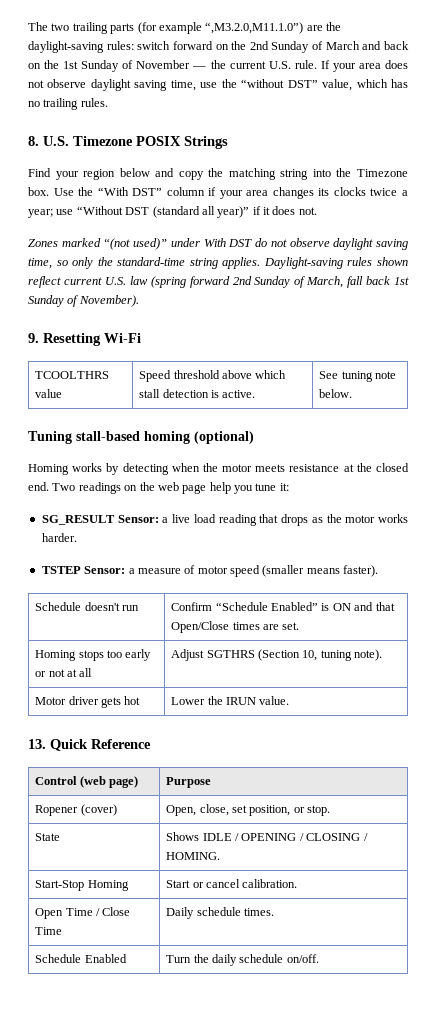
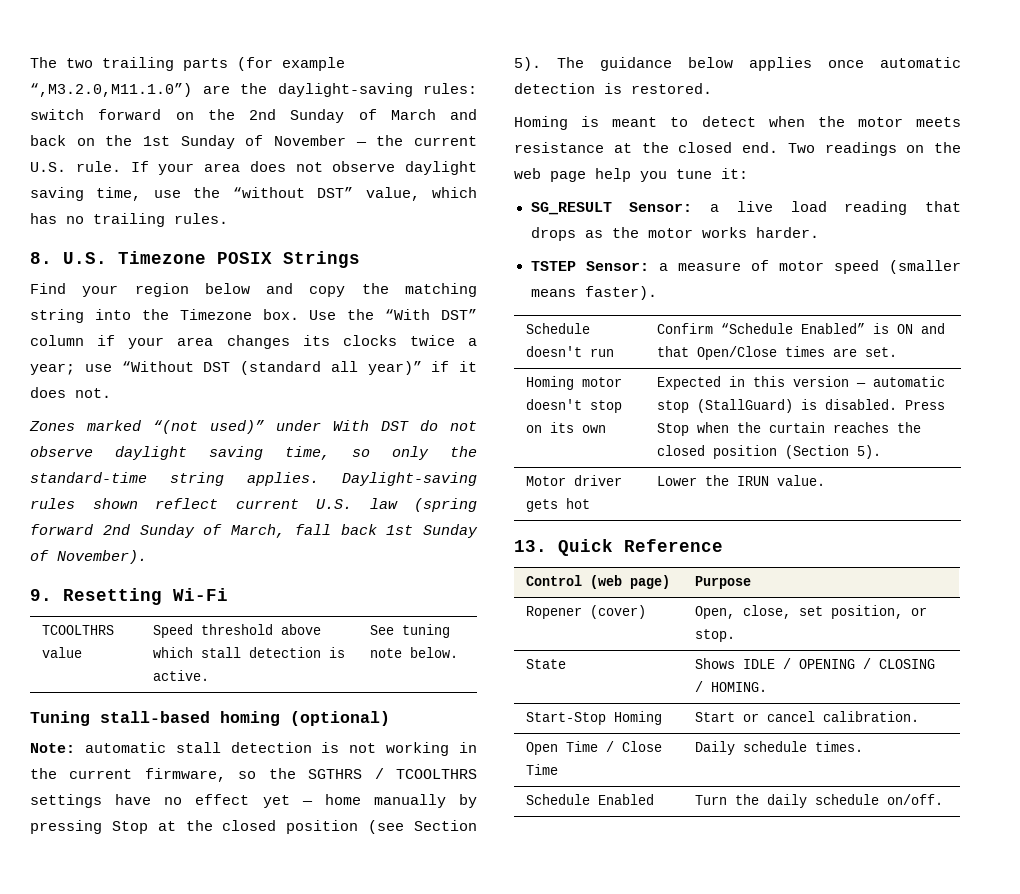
- Homing works by detecting when the motor meets resistance at the closed end.
+ Note: automatic stall detection is not working in the current firmware, so the SGTHRS / TCOOLTHRS settings have no effect yet — home manually by pressing Stop at the closed position (see Section 5). The guidance below applies once automatic detection is restored.
+ Homing is meant to detect when the motor meets resistance at the closed end.
- Homing stops too early or not at all | Adjust SGTHRS (Section 10, tuning note).
+ Homing motor doesn't stop on its own | Expected in this version — automatic stop (StallGuard) is disabled. Press Stop when the curtain reaches the closed position (Section 5).

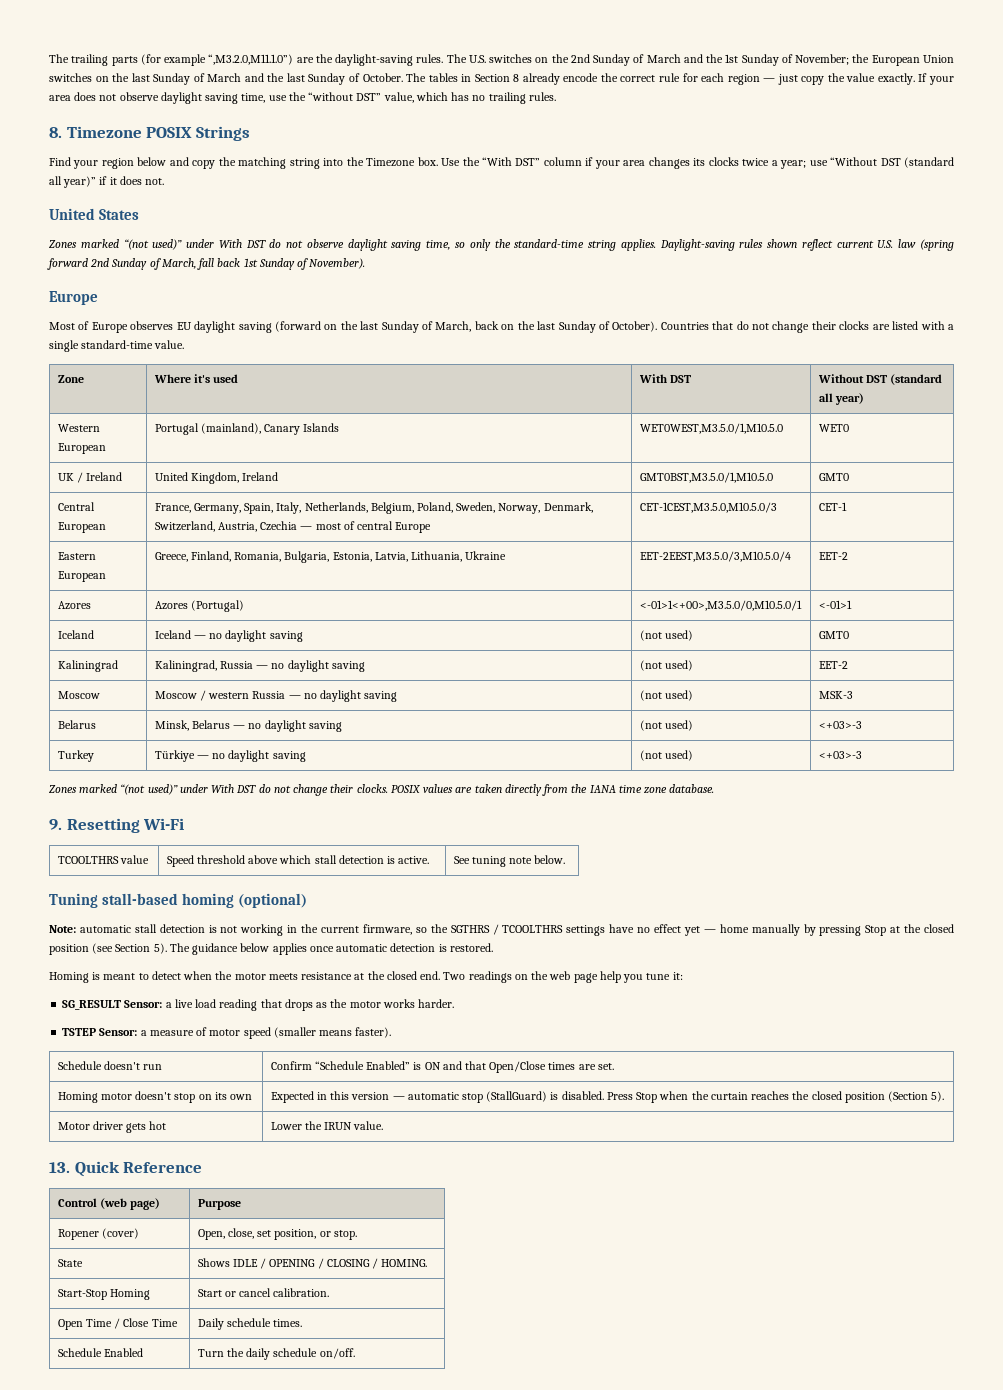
- The two trailing parts (for example “,M3.2.0,M11.1.0”) are the daylight-saving rules: switch forward on the 2nd Sunday of March and back on the 1st Sunday of November — the current U.S. rule.
+ The trailing parts (for example “,M3.2.0,M11.1.0”) are the daylight-saving rules. The U.S. switches on the 2nd Sunday of March and the 1st Sunday of November; the European Union switches on the last Sunday of March and the last Sunday of October. The tables in Section 8 already encode the correct rule for each region — just copy the value exactly.
- 8. U.S. Timezone POSIX Strings
+ 8. Timezone POSIX Strings
+ United States
  Daylight-saving rules shown reflect current U.S. law (spring forward 2nd Sunday of March, fall back 1st Sunday of November).
+ Europe
+ Most of Europe observes EU daylight saving (forward on the last Sunday of March, back on the last Sunday of October). Countries that do not change their clocks are listed with a single standard-time value.
+ Zone | Where it's used | With DST | Without DST (standard all year)
+ Western European | Portugal (mainland), Canary Islands | WET0WEST,M3.5.0/1,M10.5.0 | WET0
+ UK / Ireland | United Kingdom, Ireland | GMT0BST,M3.5.0/1,M10.5.0 | GMT0
+ Central European | France, Germany, Spain, Italy, Netherlands, Belgium, Poland, Sweden, Norway, Denmark, Switzerland, Austria, Czechia — most of central Europe | CET-1CEST,M3.5.0,M10.5.0/3 | CET-1
+ Eastern European | Greece, Finland, Romania, Bulgaria, Estonia, Latvia, Lithuania, Ukraine | EET-2EEST,M3.5.0/3,M10.5.0/4 | EET-2
+ Azores | Azores (Portugal) | <-01>1<+00>,M3.5.0/0,M10.5.0/1 | <-01>1
+ Iceland | Iceland — no daylight saving | (not used) | GMT0
+ Kaliningrad | Kaliningrad, Russia — no daylight saving | (not used) | EET-2
+ Moscow | Moscow / western Russia — no daylight saving | (not used) | MSK-3
+ Belarus | Minsk, Belarus — no daylight saving | (not used) | <+03>-3
+ Turkey | Türkiye — no daylight saving | (not used) | <+03>-3
+ Zones marked “(not used)” under With DST do not change their clocks. POSIX values are taken directly from the IANA time zone database.

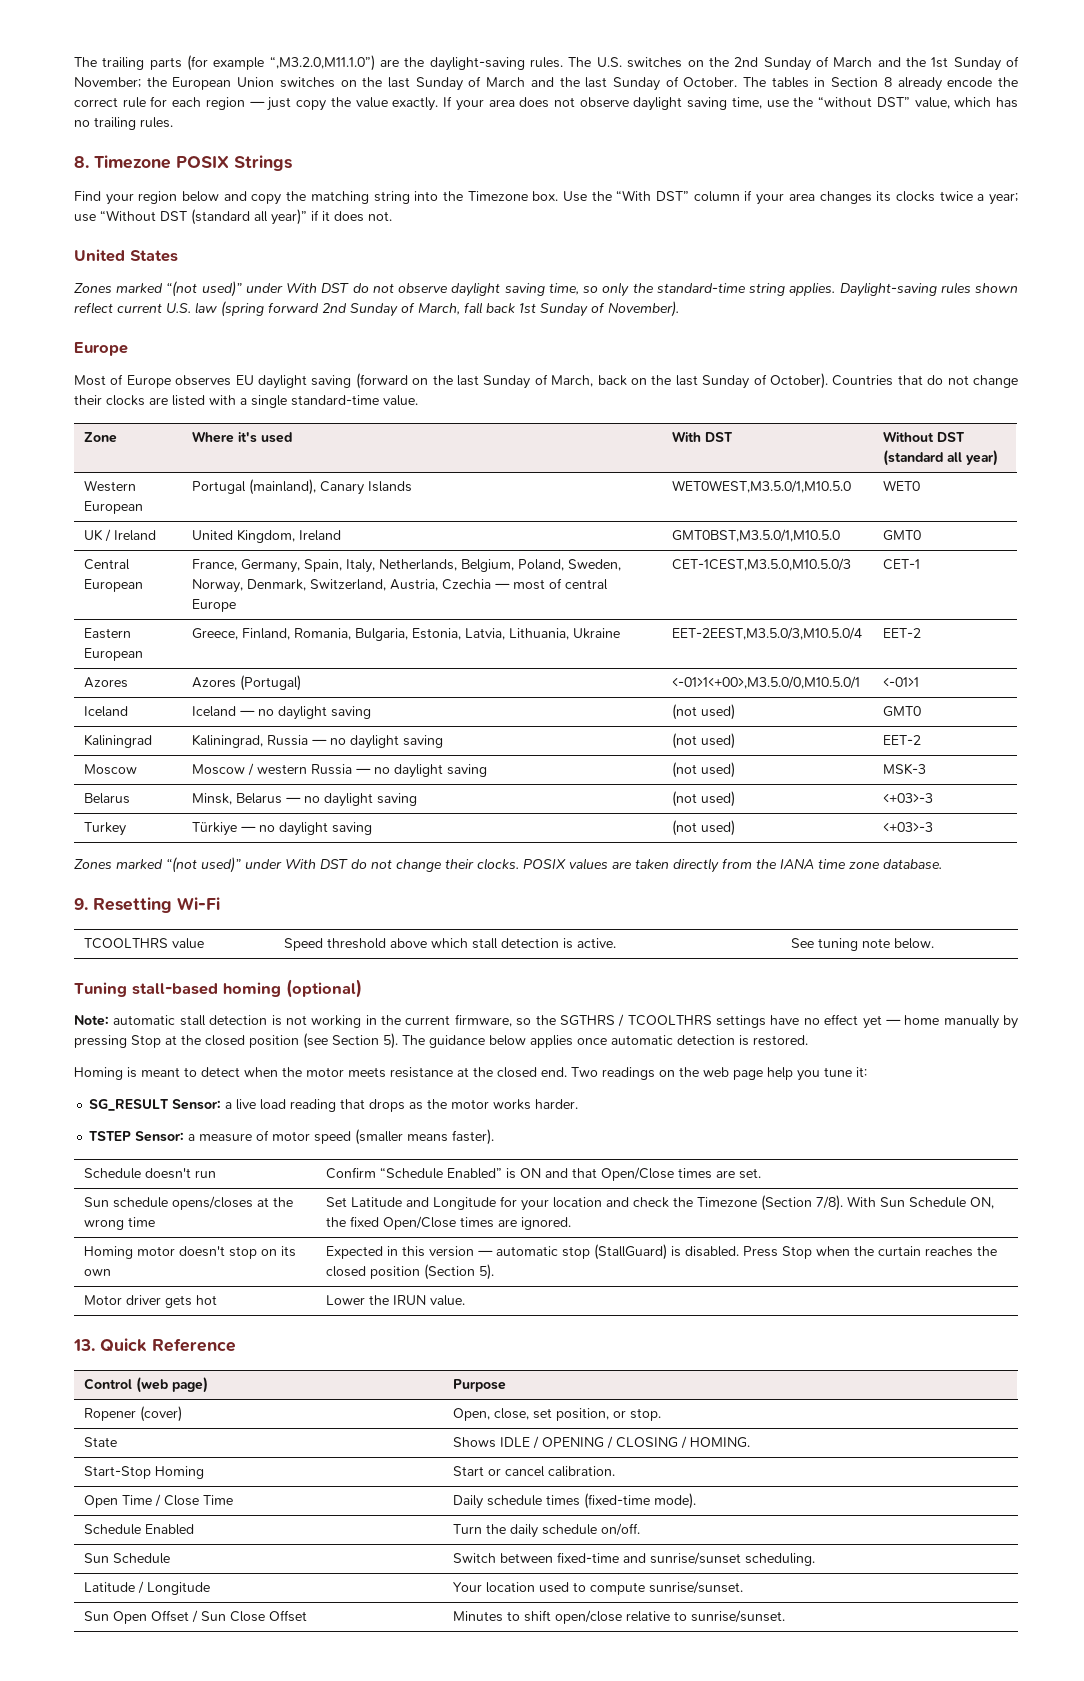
+ Sun schedule opens/closes at the wrong time | Set Latitude and Longitude for your location and check the Timezone (Section 7/8). With Sun Schedule ON, the fixed Open/Close times are ignored.
- Open Time / Close Time | Daily schedule times.
+ Open Time / Close Time | Daily schedule times (fixed-time mode).
+ Sun Schedule | Switch between fixed-time and sunrise/sunset scheduling.
+ Latitude / Longitude | Your location used to compute sunrise/sunset.
+ Sun Open Offset / Sun Close Offset | Minutes to shift open/close relative to sunrise/sunset.

